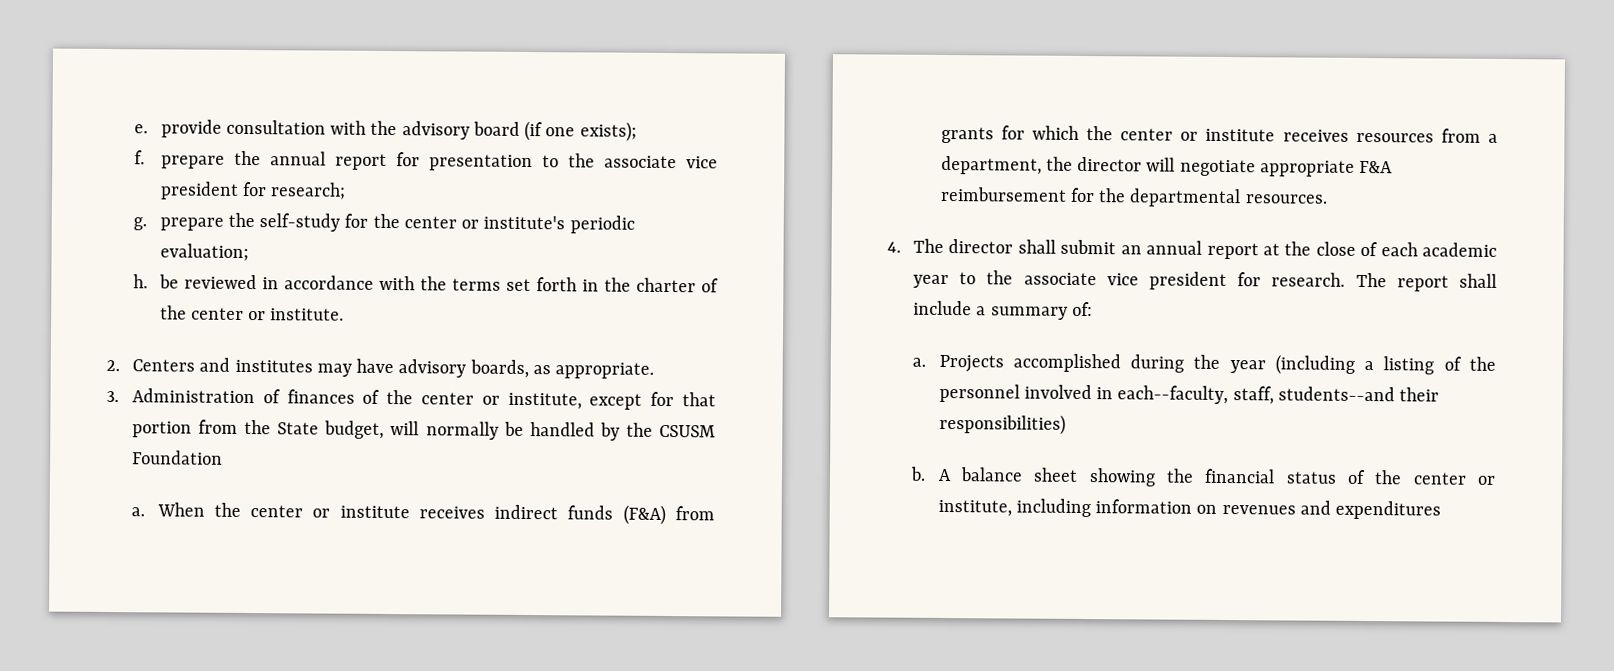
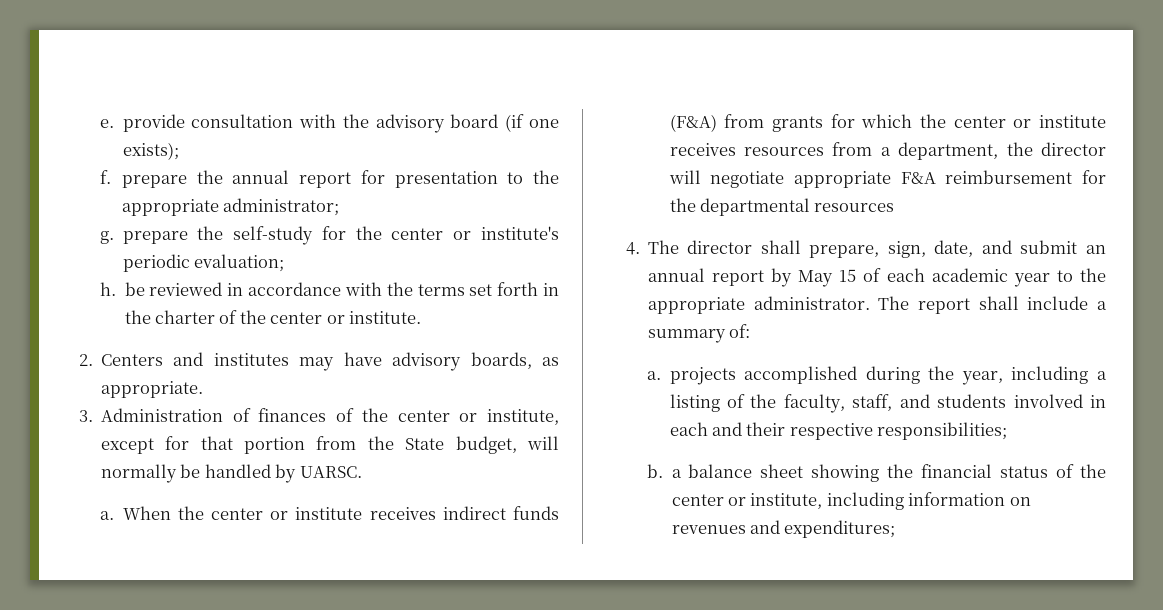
- f. prepare the annual report for presentation to the associate vice president for research;
+ f. prepare the annual report for presentation to the appropriate administrator;
- 3. Administration of finances of the center or institute, except for that portion from the State budget, will normally be handled by the CSUSM Foundation
+ 3. Administration of finances of the center or institute, except for that portion from the State budget, will normally be handled by UARSC.
- When the center or institute receives indirect funds (F&A) from grants for which the center or institute receives resources from a department, the director will negotiate appropriate F&A reimbursement for the departmental resources.
+ When the center or institute receives indirect funds (F&A) from grants for which the center or institute receives resources from a department, the director will negotiate appropriate F&A reimbursement for the departmental resources
- 4. The director shall submit an annual report at the close of each academic year to the associate vice president for research.
+ 4. The director shall prepare, sign, date, and submit an annual report by May 15 of each academic year to the appropriate administrator.
- a. Projects accomplished during the year (including a listing of the personnel involved in each--faculty, staff, students--and their responsibilities)
+ a. projects accomplished during the year, including a listing of the faculty, staff, and students involved in each and their respective responsibilities;
- b. A balance sheet showing the financial status of the center or institute, including information on revenues and expenditures
+ b. a balance sheet showing the financial status of the center or institute, including information on revenues and expenditures;

